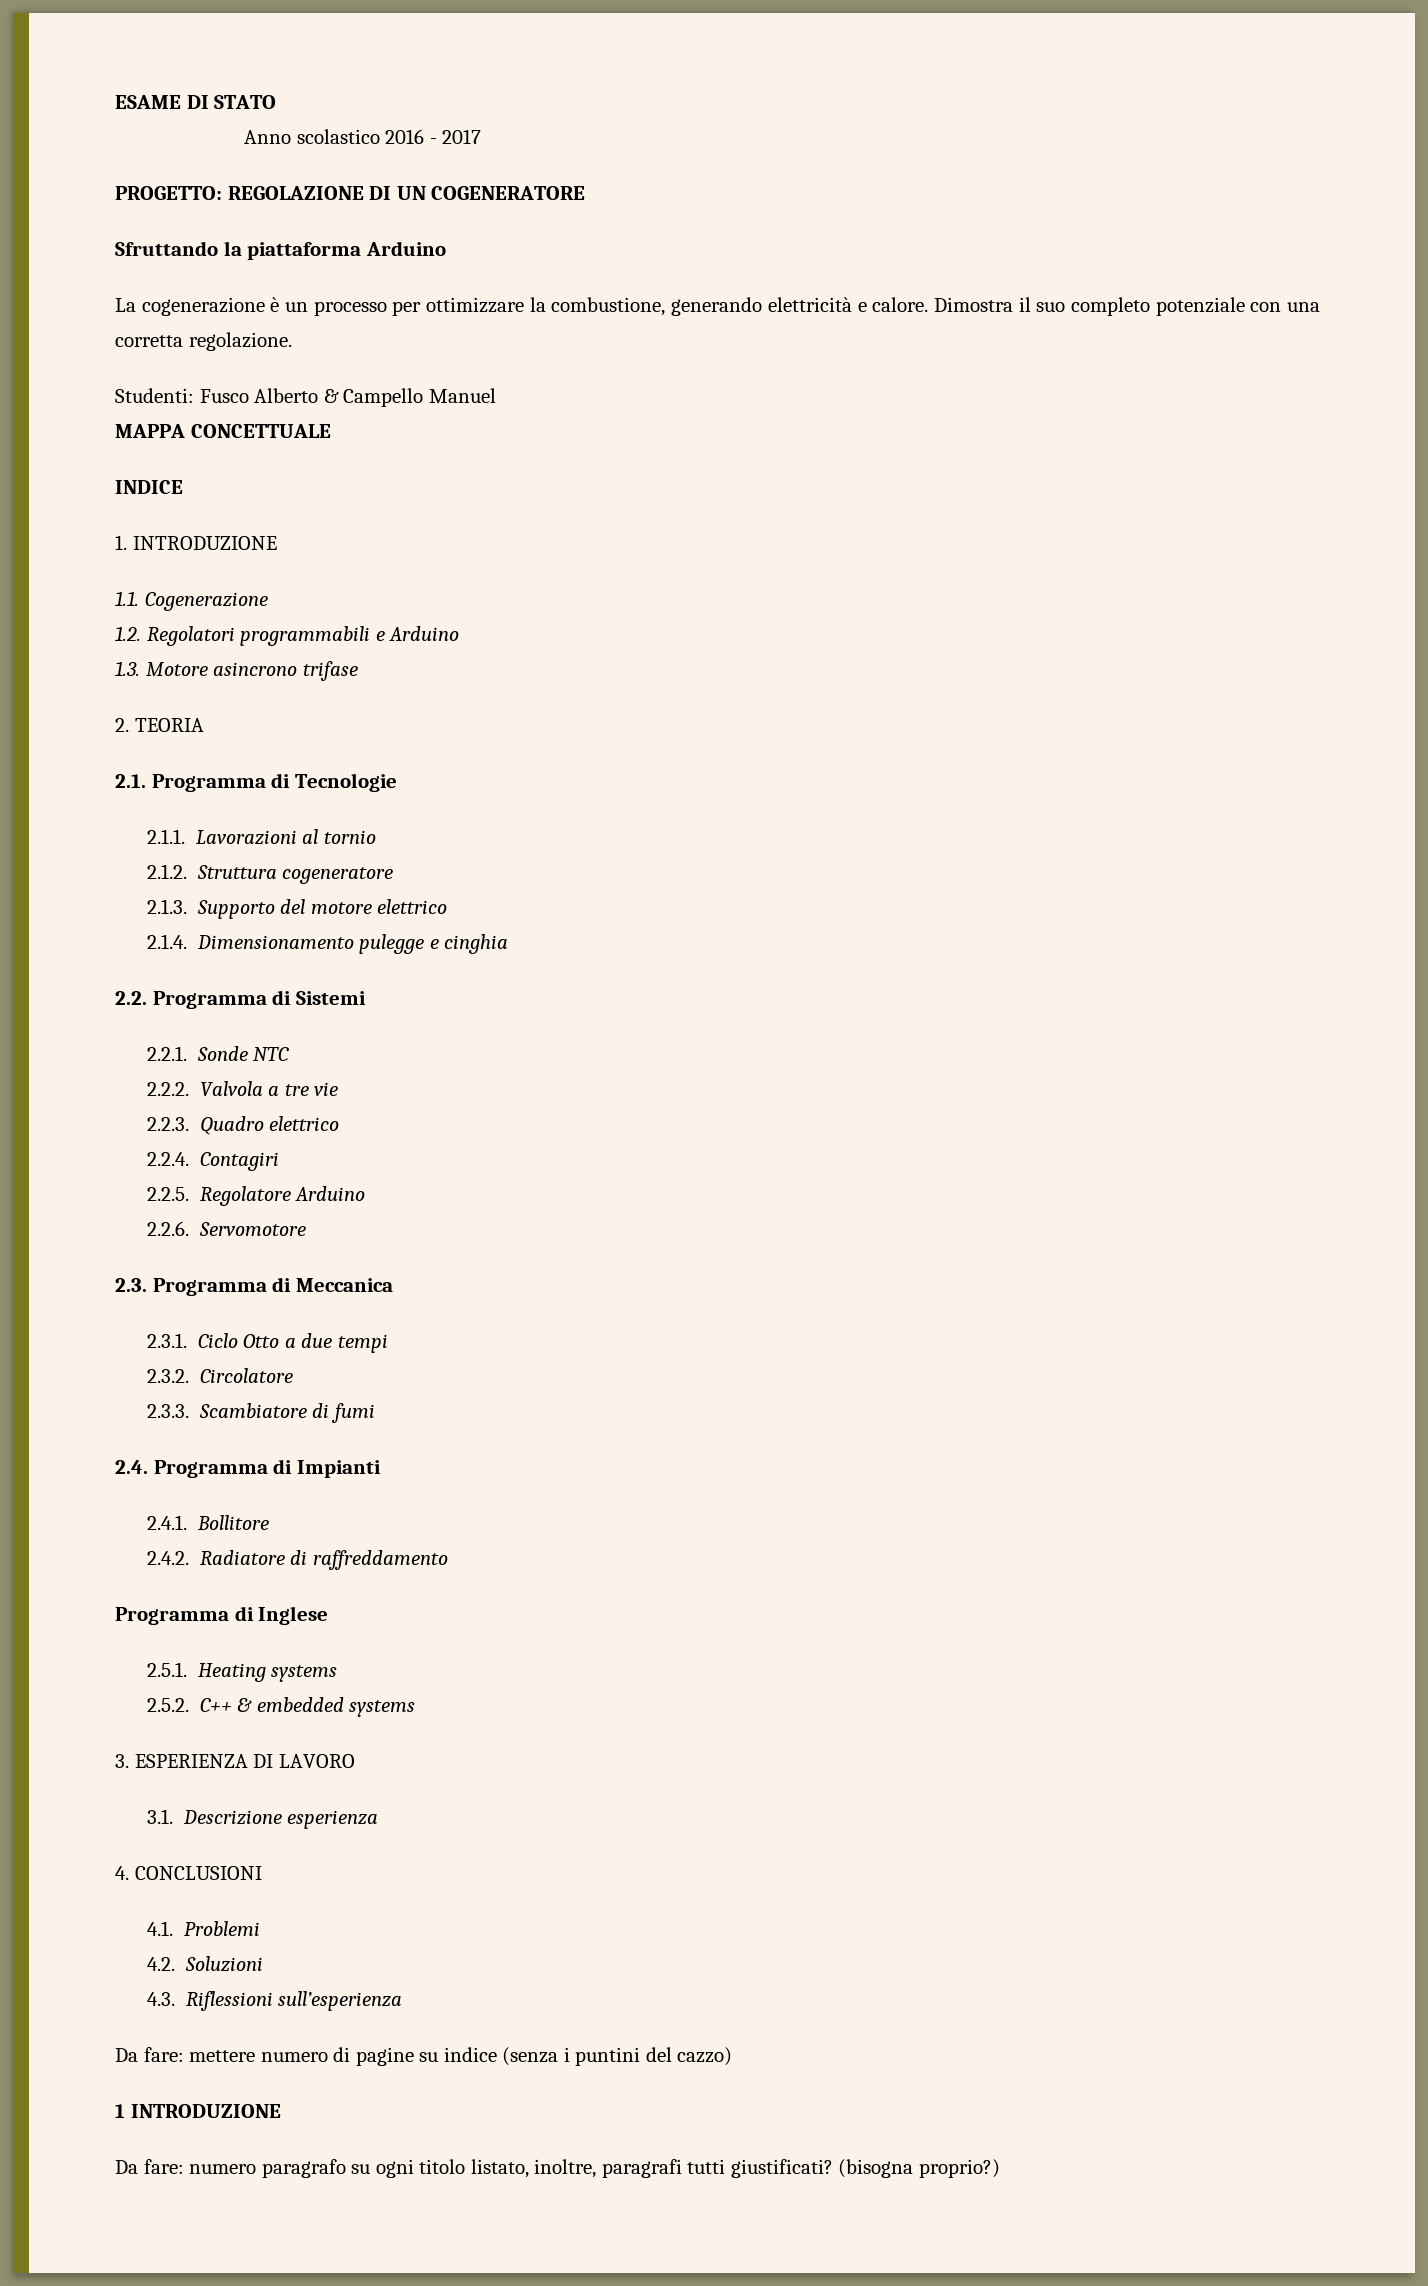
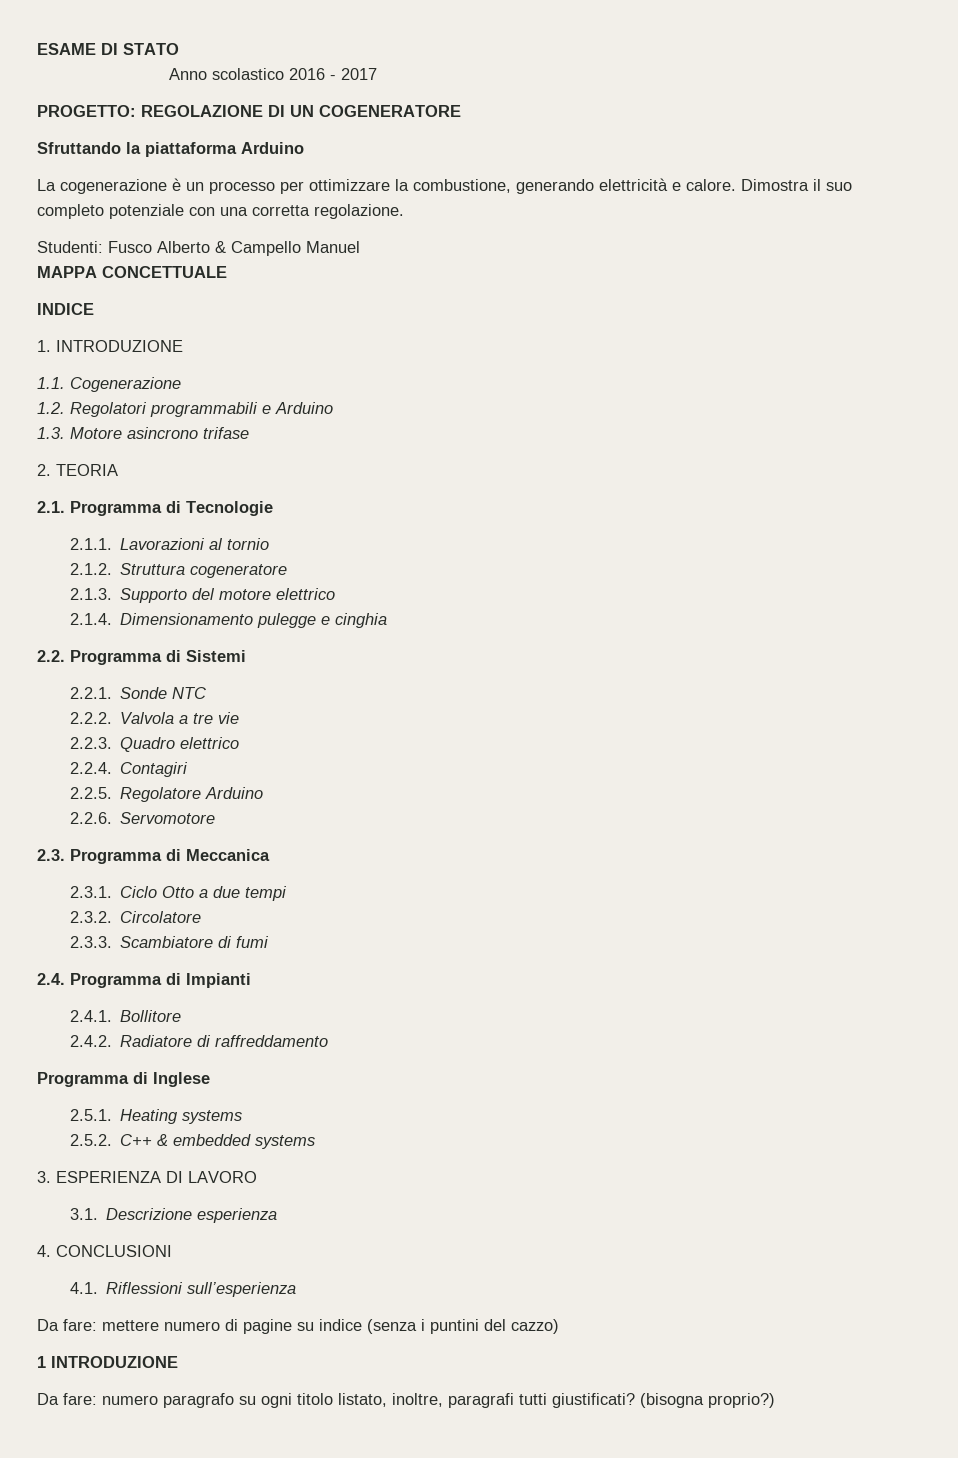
- 4.1. Problemi
- 4.2. Soluzioni
- 4.3. Riflessioni sull’esperienza
+ 4.1. Riflessioni sull’esperienza

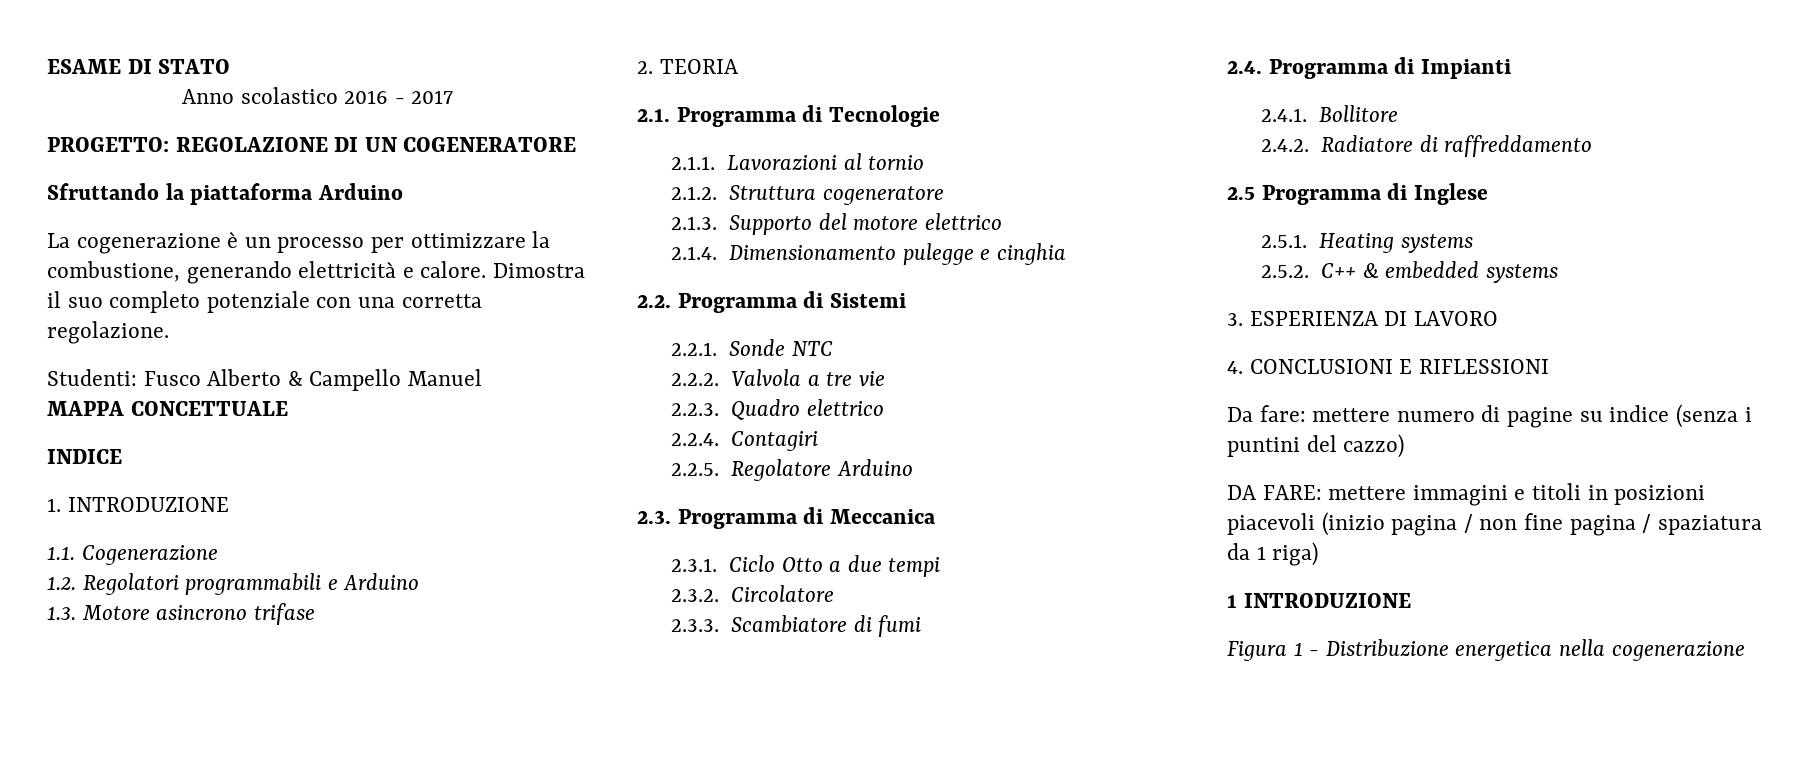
- 2.2.6. Servomotore
- Programma di Inglese
+ 2.5 Programma di Inglese
- 3.1. Descrizione esperienza
- 4. CONCLUSIONI
- 4.1. Riflessioni sull’esperienza
+ 4. CONCLUSIONI E RIFLESSIONI
+ DA FARE: mettere immagini e titoli in posizioni piacevoli (inizio pagina / non fine pagina / spaziatura da 1 riga)
  1 INTRODUZIONE
- Da fare: numero paragrafo su ogni titolo listato, inoltre, paragrafi tutti giustificati? (bisogna proprio?)
+ Figura 1 - Distribuzione energetica nella cogenerazione

